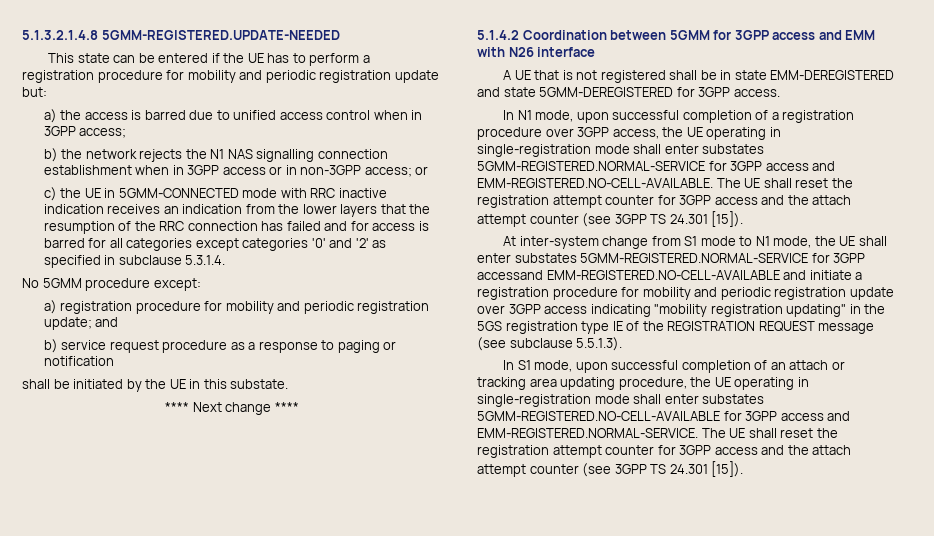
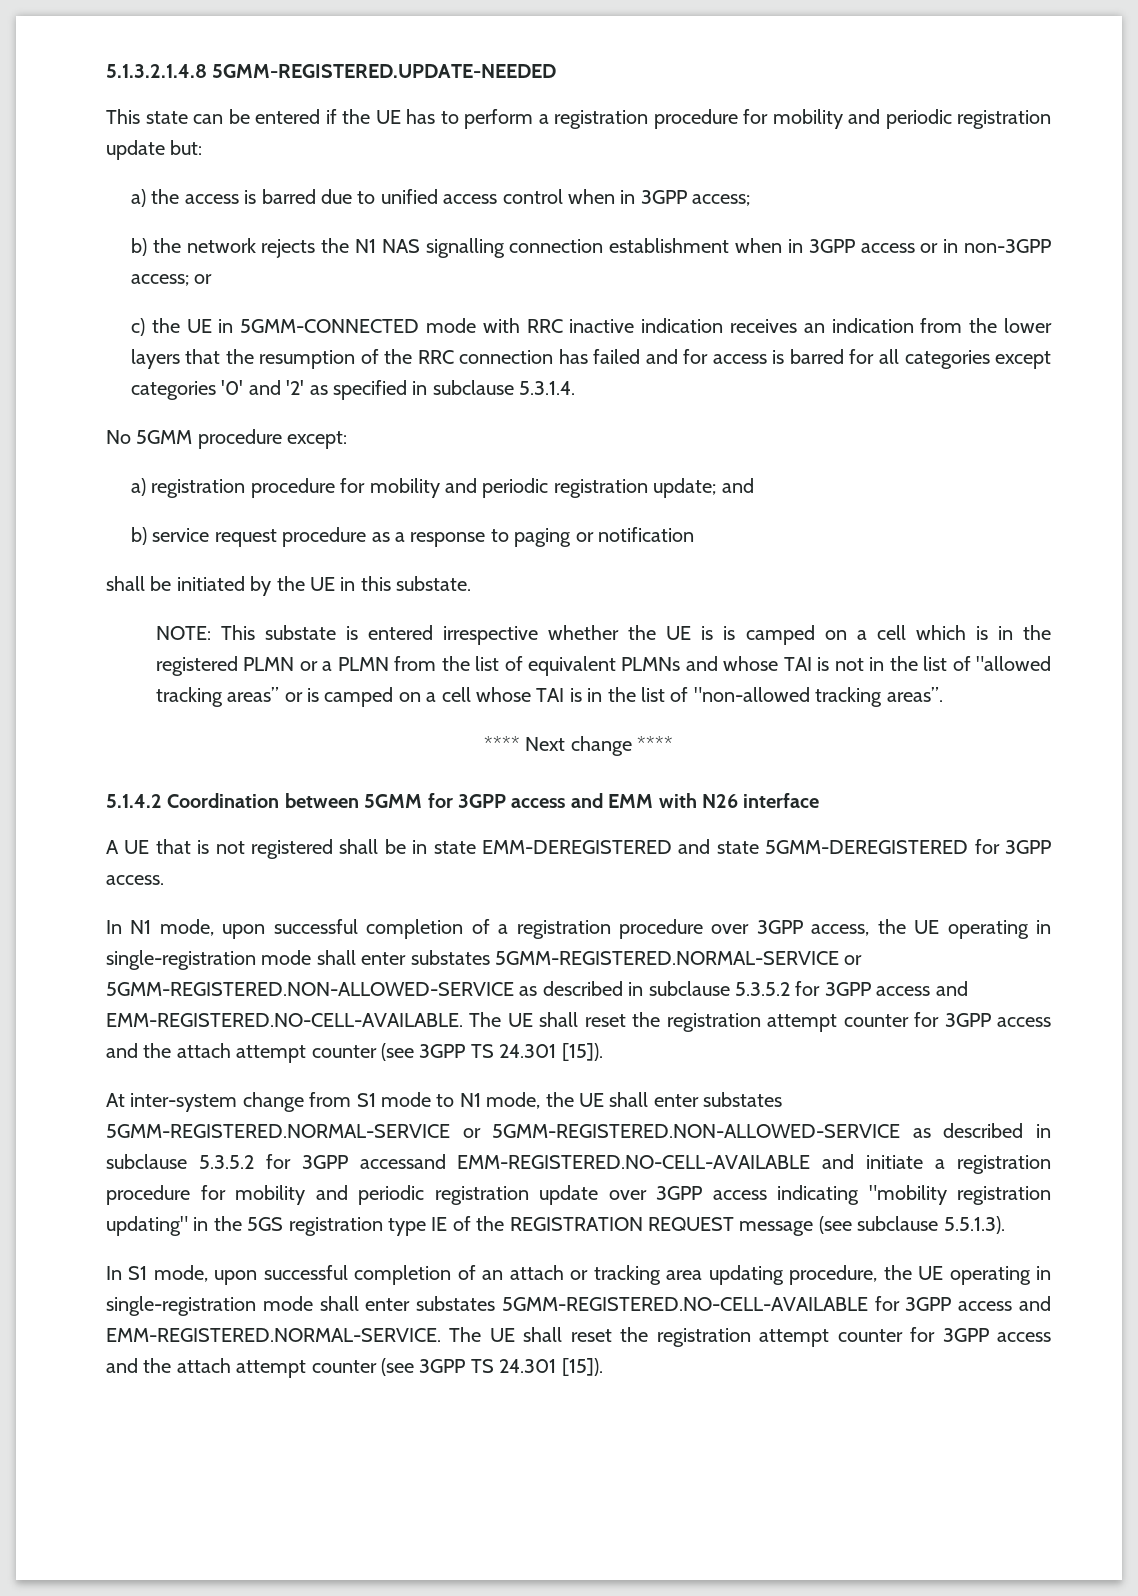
+ NOTE: This substate is entered irrespective whether the UE is is camped on a cell which is in the registered PLMN or a PLMN from the list of equivalent PLMNs and whose TAI is not in the list of "allowed tracking areas” or is camped on a cell whose TAI is in the list of "non-allowed tracking areas”.
- In N1 mode, upon successful completion of a registration procedure over 3GPP access, the UE operating in single-registration mode shall enter substates 5GMM-REGISTERED.NORMAL-SERVICE for 3GPP access and EMM-REGISTERED.NO-CELL-AVAILABLE. The UE shall reset the registration attempt counter for 3GPP access and the attach attempt counter (see 3GPP TS 24.301 [15]).
+ In N1 mode, upon successful completion of a registration procedure over 3GPP access, the UE operating in single-registration mode shall enter substates 5GMM-REGISTERED.NORMAL-SERVICE or 5GMM-REGISTERED.NON-ALLOWED-SERVICE as described in subclause 5.3.5.2 for 3GPP access and EMM-REGISTERED.NO-CELL-AVAILABLE. The UE shall reset the registration attempt counter for 3GPP access and the attach attempt counter (see 3GPP TS 24.301 [15]).
- At inter-system change from S1 mode to N1 mode, the UE shall enter substates 5GMM-REGISTERED.NORMAL-SERVICE for 3GPP accessand EMM-REGISTERED.NO-CELL-AVAILABLE and initiate a registration procedure for mobility and periodic registration update over 3GPP access indicating "mobility registration updating" in the 5GS registration type IE of the REGISTRATION REQUEST message (see subclause 5.5.1.3).
+ At inter-system change from S1 mode to N1 mode, the UE shall enter substates 5GMM-REGISTERED.NORMAL-SERVICE or 5GMM-REGISTERED.NON-ALLOWED-SERVICE as described in subclause 5.3.5.2 for 3GPP accessand EMM-REGISTERED.NO-CELL-AVAILABLE and initiate a registration procedure for mobility and periodic registration update over 3GPP access indicating "mobility registration updating" in the 5GS registration type IE of the REGISTRATION REQUEST message (see subclause 5.5.1.3).

